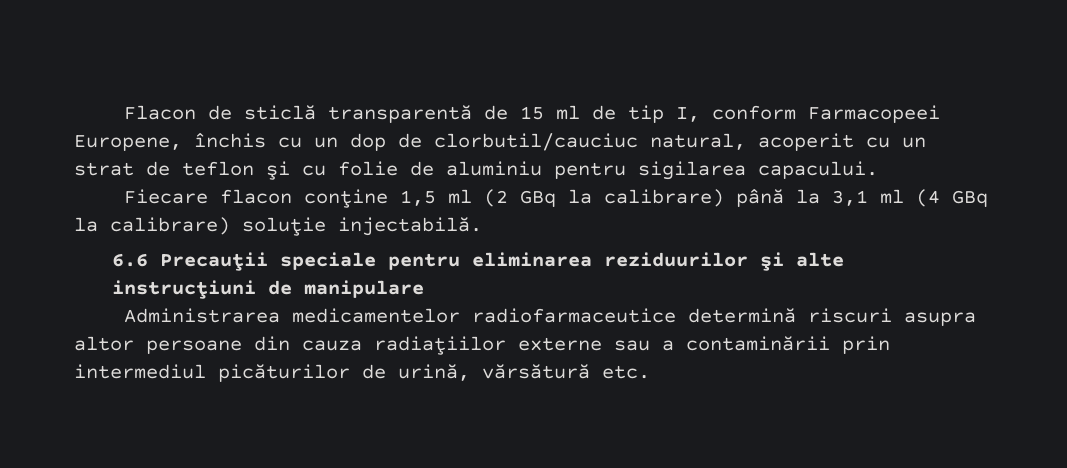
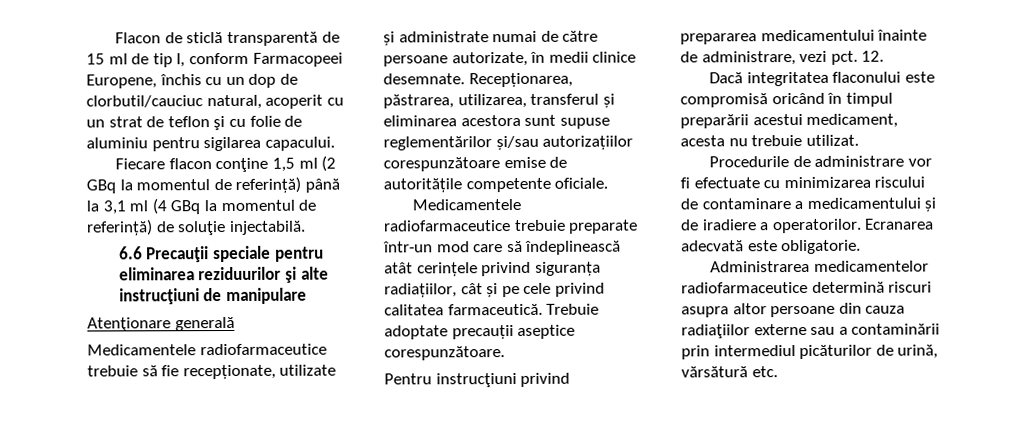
- Fiecare flacon conţine 1,5 ml (2 GBq la calibrare) până la 3,1 ml (4 GBq la calibrare) soluţie injectabilă.
+ Fiecare flacon conţine 1,5 ml (2 GBq la momentul de referință) până la 3,1 ml (4 GBq la momentul de referință) de soluţie injectabilă.
+ Atenţionare generală
+ Medicamentele radiofarmaceutice trebuie să fie recepționate, utilizate și administrate numai de către persoane autorizate, în medii clinice desemnate. Recepționarea, păstrarea, utilizarea, transferul și eliminarea acestora sunt supuse reglementărilor și/sau autorizațiilor corespunzătoare emise de autoritățile competente oficiale.
+ Medicamentele radiofarmaceutice trebuie preparate într-un mod care să îndeplinească atât cerințele privind siguranța radiațiilor, cât și pe cele privind calitatea farmaceutică. Trebuie adoptate precauții aseptice corespunzătoare.
+ Pentru instrucţiuni privind prepararea medicamentului înainte de administrare, vezi pct. 12.
+ Dacă integritatea flaconului este compromisă oricând în timpul preparării acestui medicament, acesta nu trebuie utilizat.
+ Procedurile de administrare vor fi efectuate cu minimizarea riscului de contaminare a medicamentului și de iradiere a operatorilor. Ecranarea adecvată este obligatorie.

